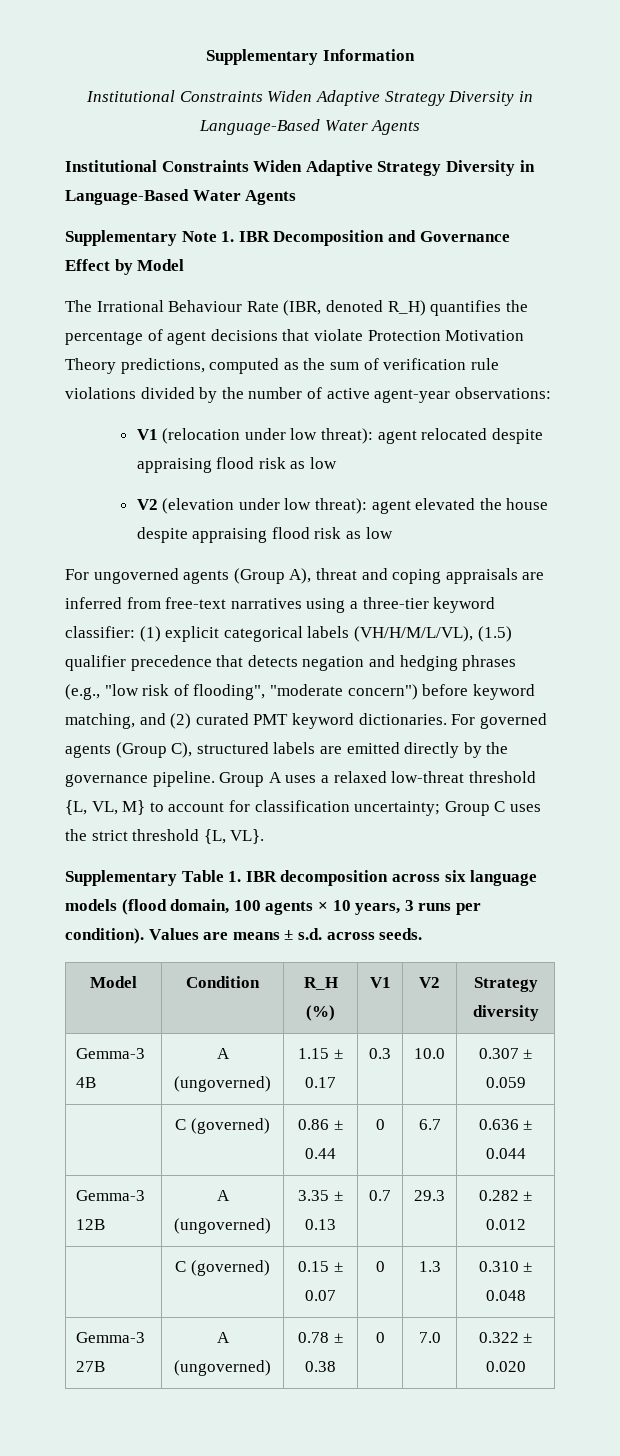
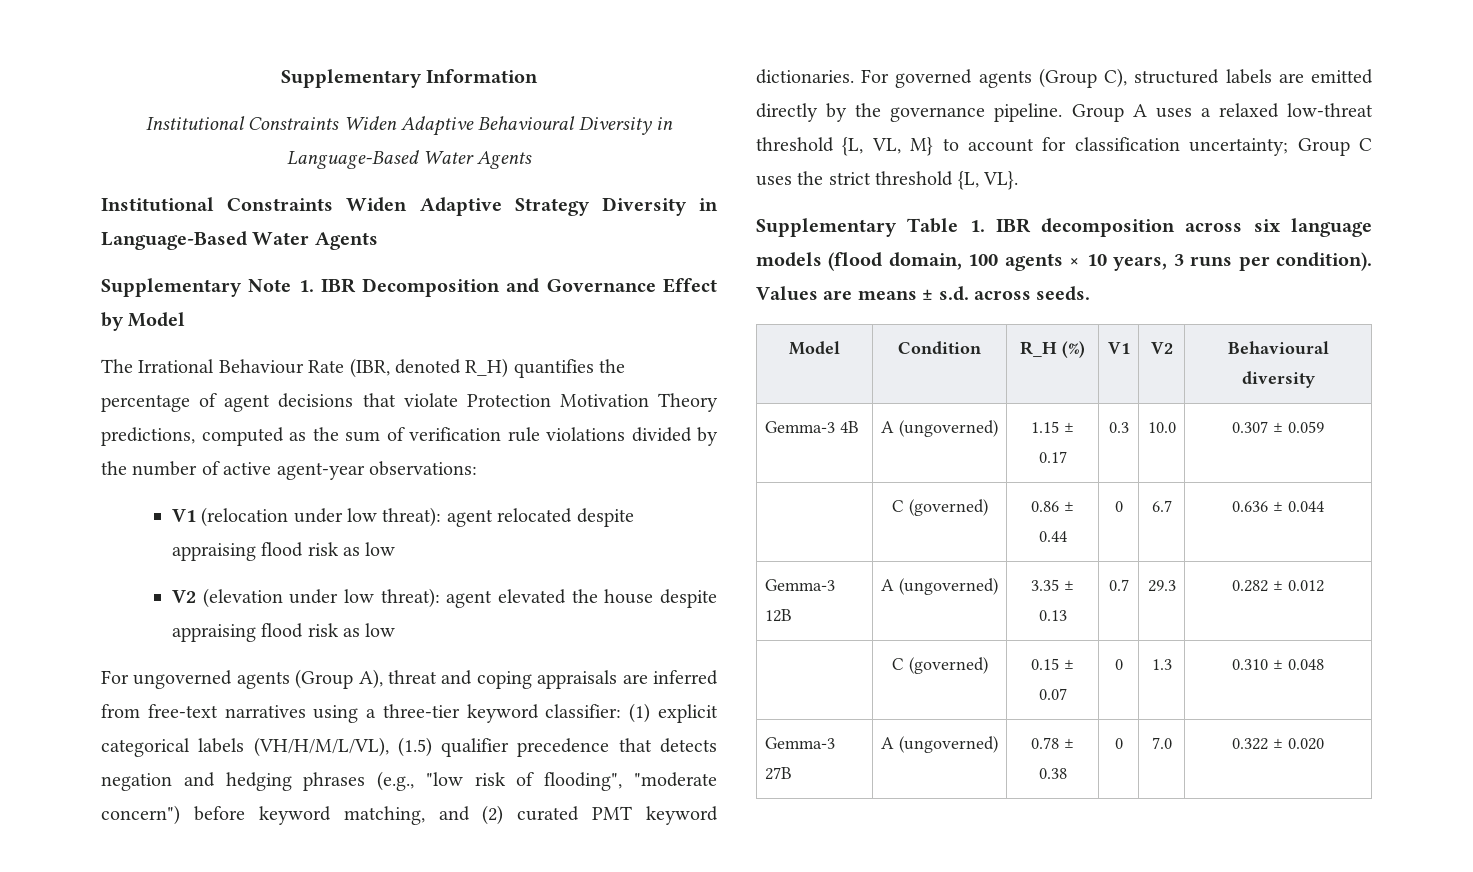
  Supplementary Information
- Institutional Constraints Widen Adaptive Strategy Diversity in Language-Based Water Agents
+ Institutional Constraints Widen Adaptive Behavioural Diversity in Language-Based Water Agents
- Model | Condition | R_H (%) | V1 | V2 | Strategy diversity
+ Model | Condition | R_H (%) | V1 | V2 | Behavioural diversity

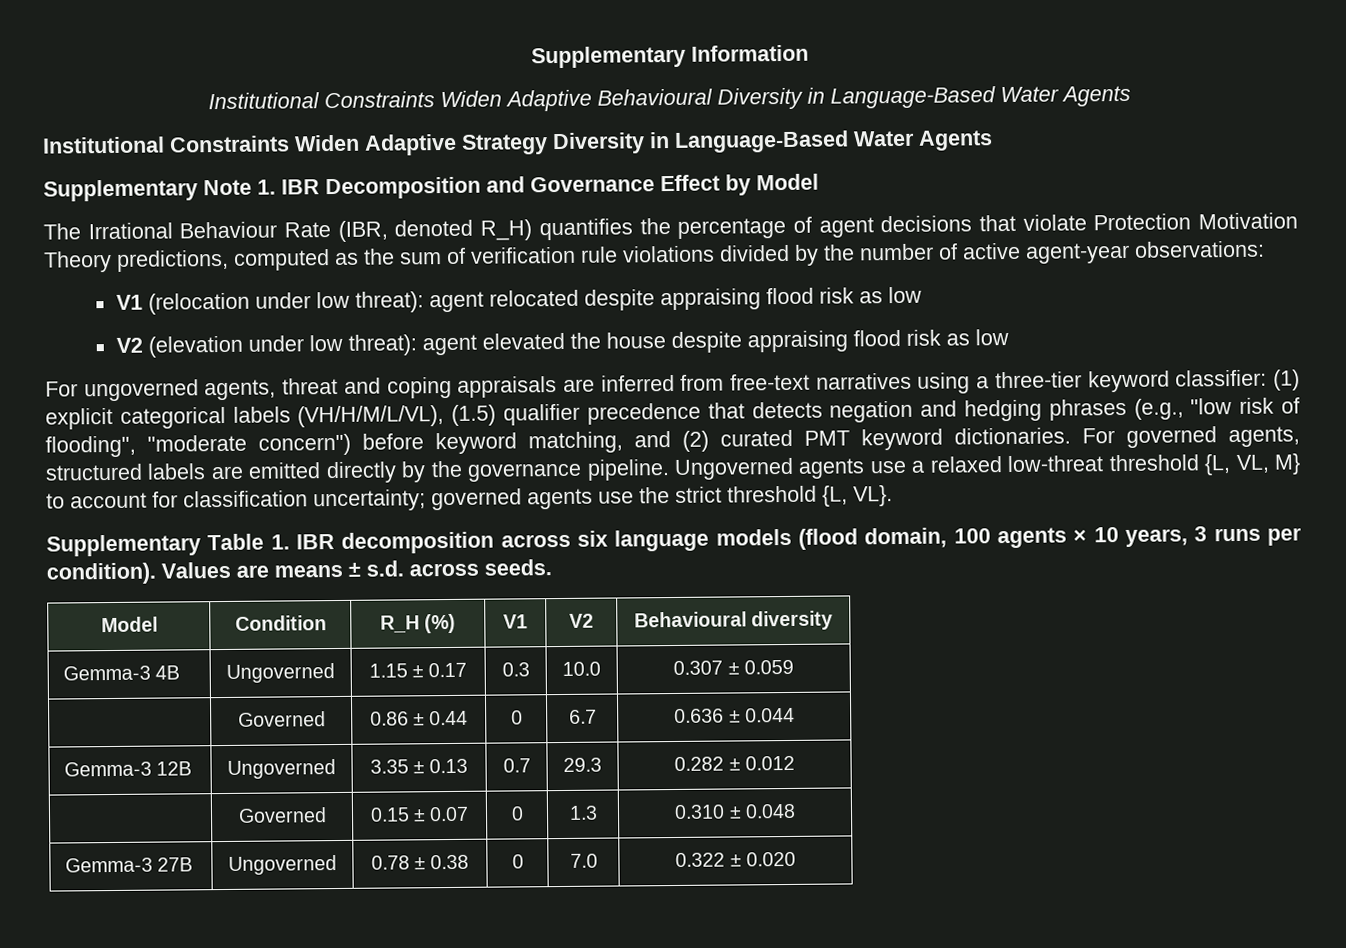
- For ungoverned agents (Group A), threat and coping appraisals are inferred from free-text narratives using a three-tier keyword classifier: (1) explicit categorical labels (VH/H/M/L/VL), (1.5) qualifier precedence that detects negation and hedging phrases (e.g., "low risk of flooding", "moderate concern") before keyword matching, and (2) curated PMT keyword dictionaries.
+ For ungoverned agents, threat and coping appraisals are inferred from free-text narratives using a three-tier keyword classifier: (1) explicit categorical labels (VH/H/M/L/VL), (1.5) qualifier precedence that detects negation and hedging phrases (e.g., "low risk of flooding", "moderate concern") before keyword matching, and (2) curated PMT keyword dictionaries.
- For governed agents (Group C), structured labels are emitted directly by the governance pipeline.
+ For governed agents, structured labels are emitted directly by the governance pipeline.
- Group A uses a relaxed low-threat threshold {L, VL, M} to account for classification uncertainty; Group C uses the strict threshold {L, VL}.
+ Ungoverned agents use a relaxed low-threat threshold {L, VL, M} to account for classification uncertainty; governed agents use the strict threshold {L, VL}.
- Gemma-3 4B | A (ungoverned) | 1.15 ± 0.17 | 0.3 | 10.0 | 0.307 ± 0.059
+ Gemma-3 4B | Ungoverned | 1.15 ± 0.17 | 0.3 | 10.0 | 0.307 ± 0.059
- | C (governed) | 0.86 ± 0.44 | 0 | 6.7 | 0.636 ± 0.044
+ | Governed | 0.86 ± 0.44 | 0 | 6.7 | 0.636 ± 0.044
- Gemma-3 12B | A (ungoverned) | 3.35 ± 0.13 | 0.7 | 29.3 | 0.282 ± 0.012
+ Gemma-3 12B | Ungoverned | 3.35 ± 0.13 | 0.7 | 29.3 | 0.282 ± 0.012
- | C (governed) | 0.15 ± 0.07 | 0 | 1.3 | 0.310 ± 0.048
+ | Governed | 0.15 ± 0.07 | 0 | 1.3 | 0.310 ± 0.048
- Gemma-3 27B | A (ungoverned) | 0.78 ± 0.38 | 0 | 7.0 | 0.322 ± 0.020
+ Gemma-3 27B | Ungoverned | 0.78 ± 0.38 | 0 | 7.0 | 0.322 ± 0.020

